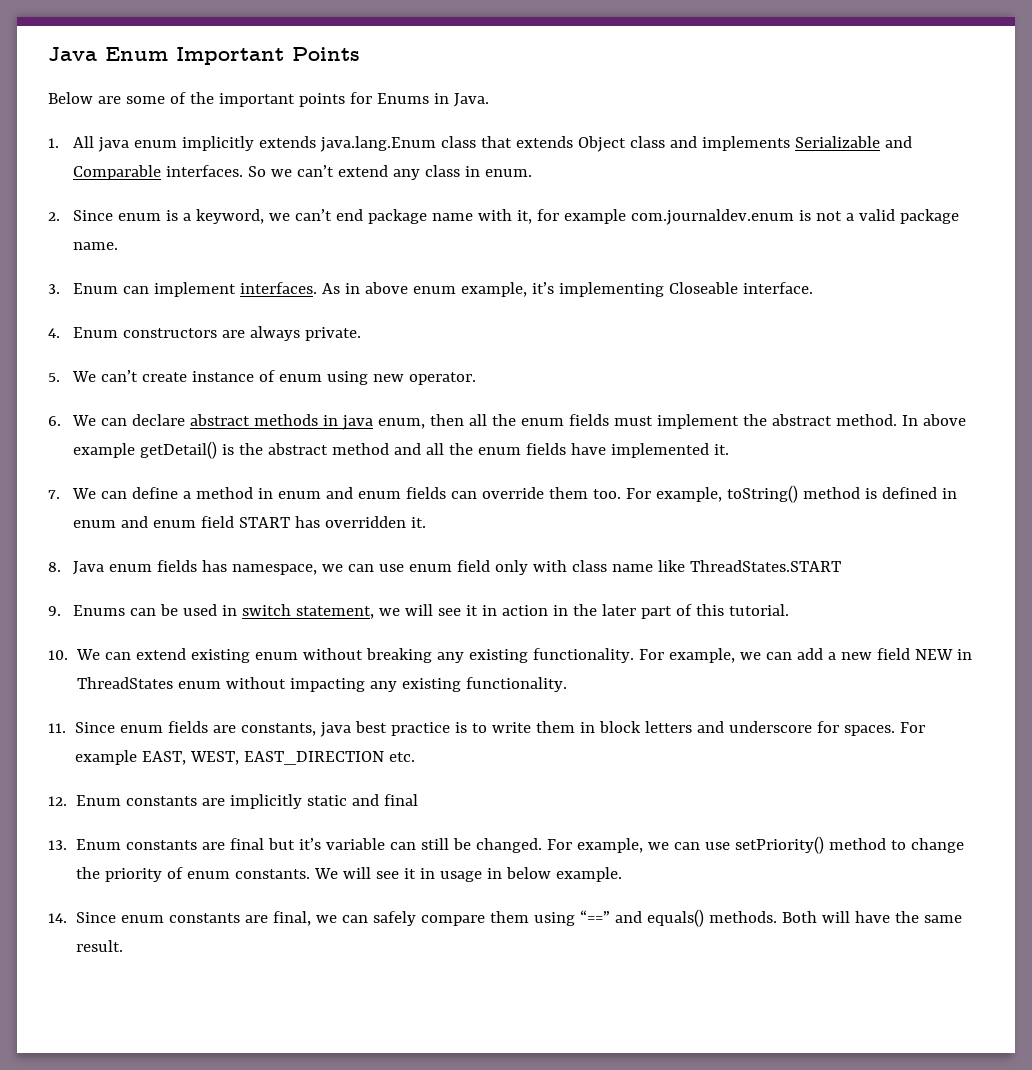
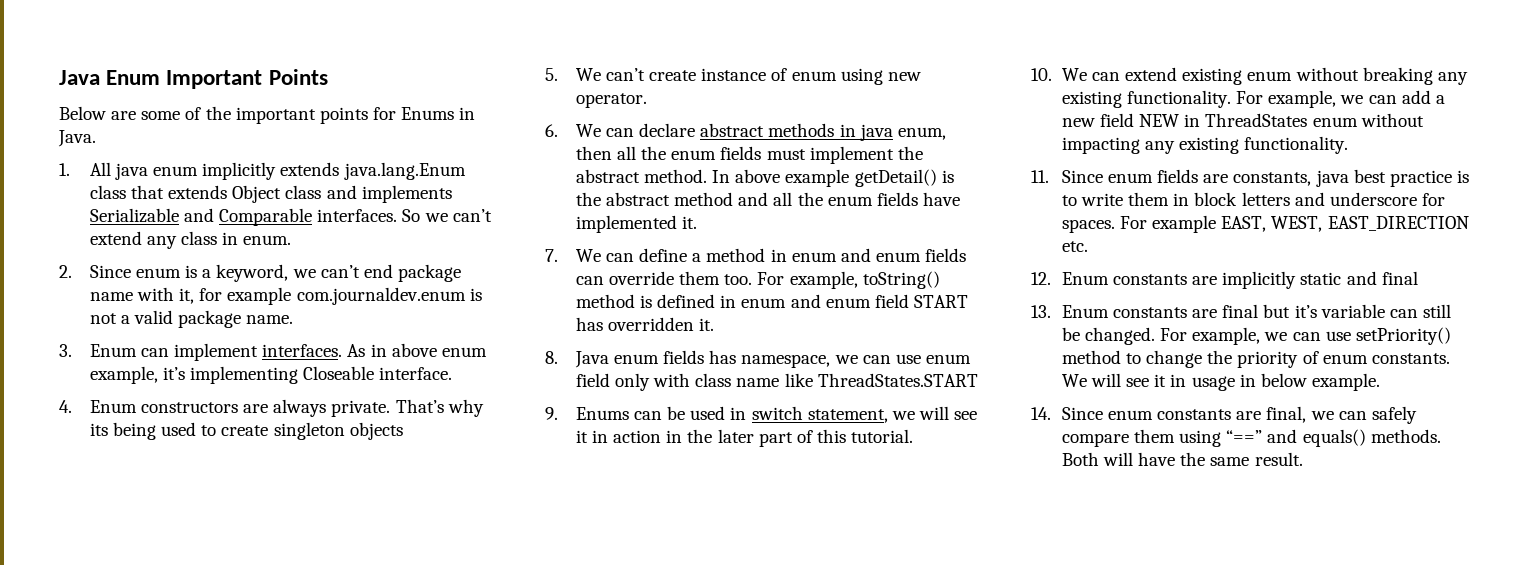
+ That’s why its being used to create singleton objects

